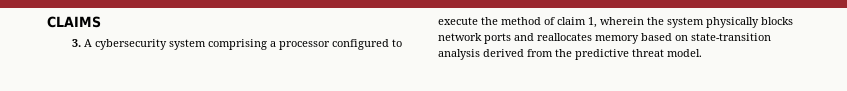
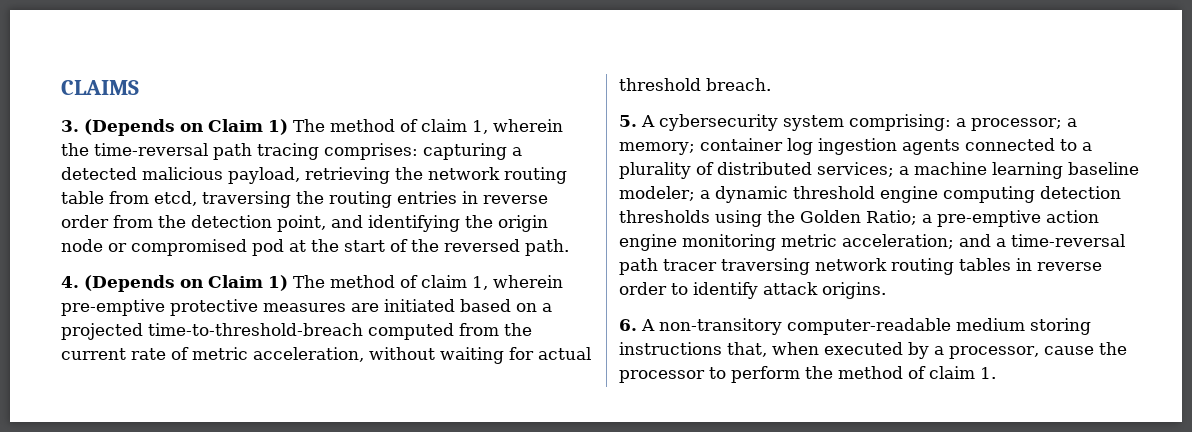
- 3. A cybersecurity system comprising a processor configured to execute the method of claim 1, wherein the system physically blocks network ports and reallocates memory based on state-transition analysis derived from the predictive threat model.
+ 3. (Depends on Claim 1) The method of claim 1, wherein the time-reversal path tracing comprises: capturing a detected malicious payload, retrieving the network routing table from etcd, traversing the routing entries in reverse order from the detection point, and identifying the origin node or compromised pod at the start of the reversed path.
+ 4. (Depends on Claim 1) The method of claim 1, wherein pre-emptive protective measures are initiated based on a projected time-to-threshold-breach computed from the current rate of metric acceleration, without waiting for actual threshold breach.
+ 5. A cybersecurity system comprising: a processor; a memory; container log ingestion agents connected to a plurality of distributed services; a machine learning baseline modeler; a dynamic threshold engine computing detection thresholds using the Golden Ratio; a pre-emptive action engine monitoring metric acceleration; and a time-reversal path tracer traversing network routing tables in reverse order to identify attack origins.
+ 6. A non-transitory computer-readable medium storing instructions that, when executed by a processor, cause the processor to perform the method of claim 1.

